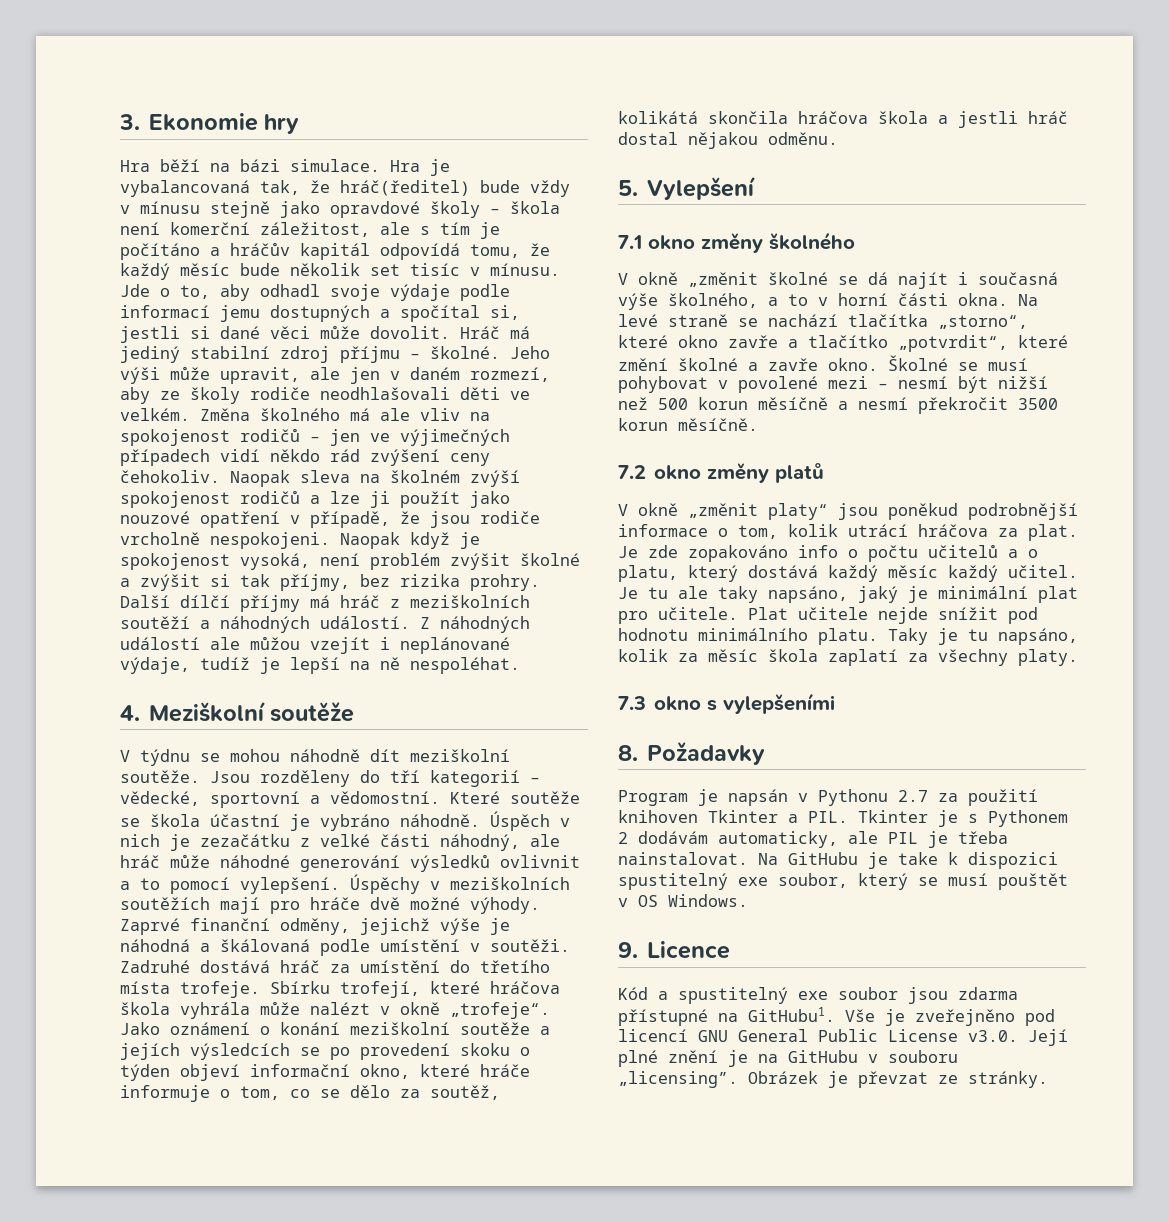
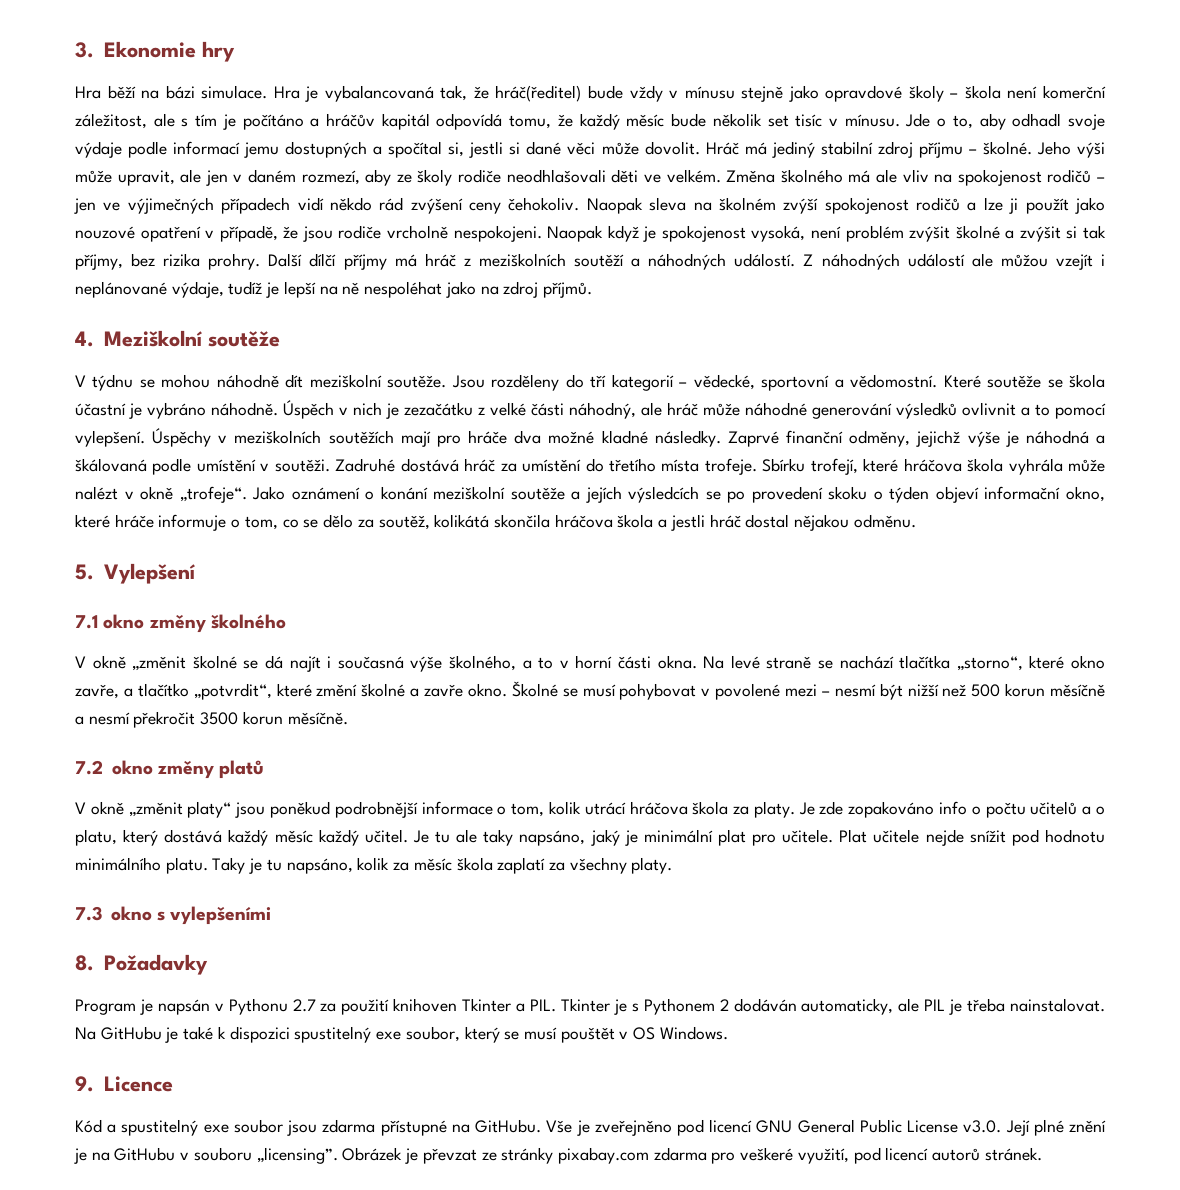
- Z náhodných událostí ale můžou vzejít i neplánované výdaje, tudíž je lepší na ně nespoléhat.
+ Z náhodných událostí ale můžou vzejít i neplánované výdaje, tudíž je lepší na ně nespoléhat jako na zdroj příjmů.
- Úspěchy v meziškolních soutěžích mají pro hráče dvě možné výhody.
+ Úspěchy v meziškolních soutěžích mají pro hráče dva možné kladné následky.
- Na levé straně se nachází tlačítka „storno“, které okno zavře a tlačítko „potvrdit“, které změní školné a zavře okno.
+ Na levé straně se nachází tlačítka „storno“, které okno zavře, a tlačítko „potvrdit“, které změní školné a zavře okno.
- V okně „změnit platy“ jsou poněkud podrobnější informace o tom, kolik utrácí hráčova za plat.
+ V okně „změnit platy“ jsou poněkud podrobnější informace o tom, kolik utrácí hráčova škola za platy.
- Program je napsán v Pythonu 2.7 za použití knihoven Tkinter a PIL. Tkinter je s Pythonem 2 dodávám automaticky, ale PIL je třeba nainstalovat.
+ Program je napsán v Pythonu 2.7 za použití knihoven Tkinter a PIL. Tkinter je s Pythonem 2 dodáván automaticky, ale PIL je třeba nainstalovat.
- Na GitHubu je take k dispozici spustitelný exe soubor, který se musí pouštět v OS Windows.
+ Na GitHubu je také k dispozici spustitelný exe soubor, který se musí pouštět v OS Windows.
- Kód a spustitelný exe soubor jsou zdarma přístupné na GitHubu1.
+ Kód a spustitelný exe soubor jsou zdarma přístupné na GitHubu.
- Obrázek je převzat ze stránky.
+ Obrázek je převzat ze stránky pixabay.com zdarma pro veškeré využití, pod licencí autorů stránek.

